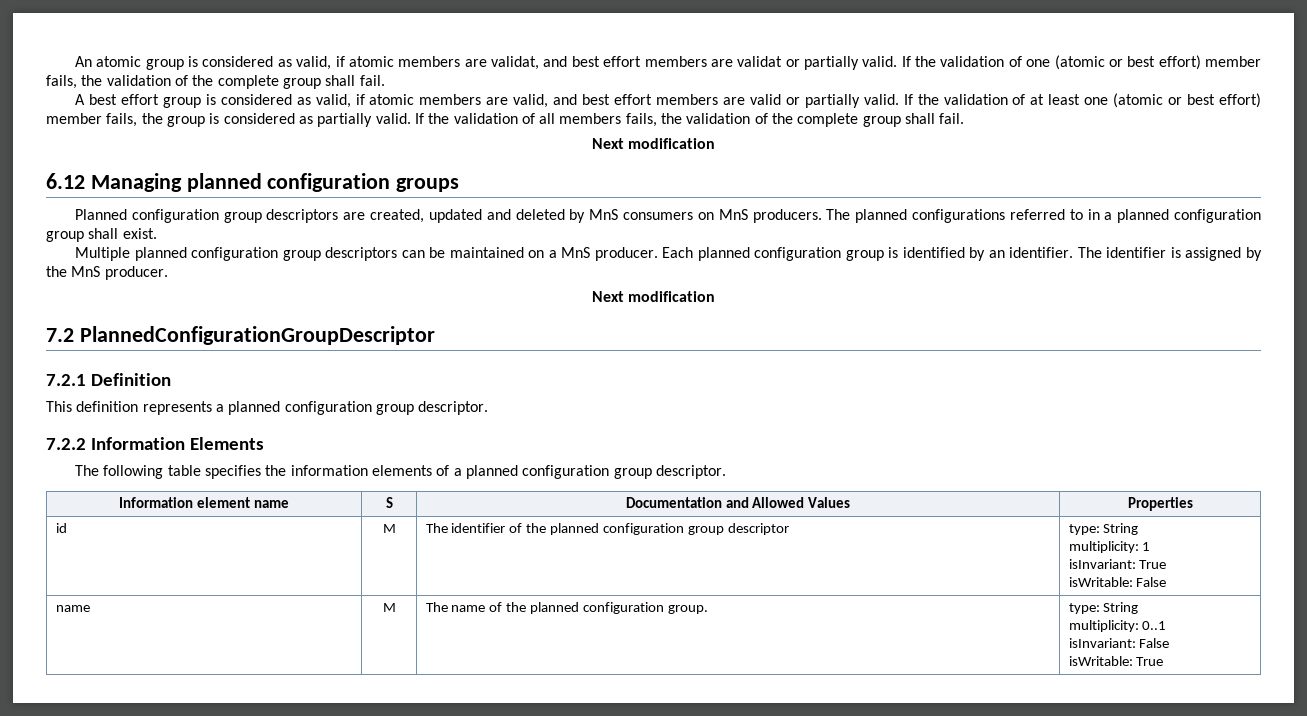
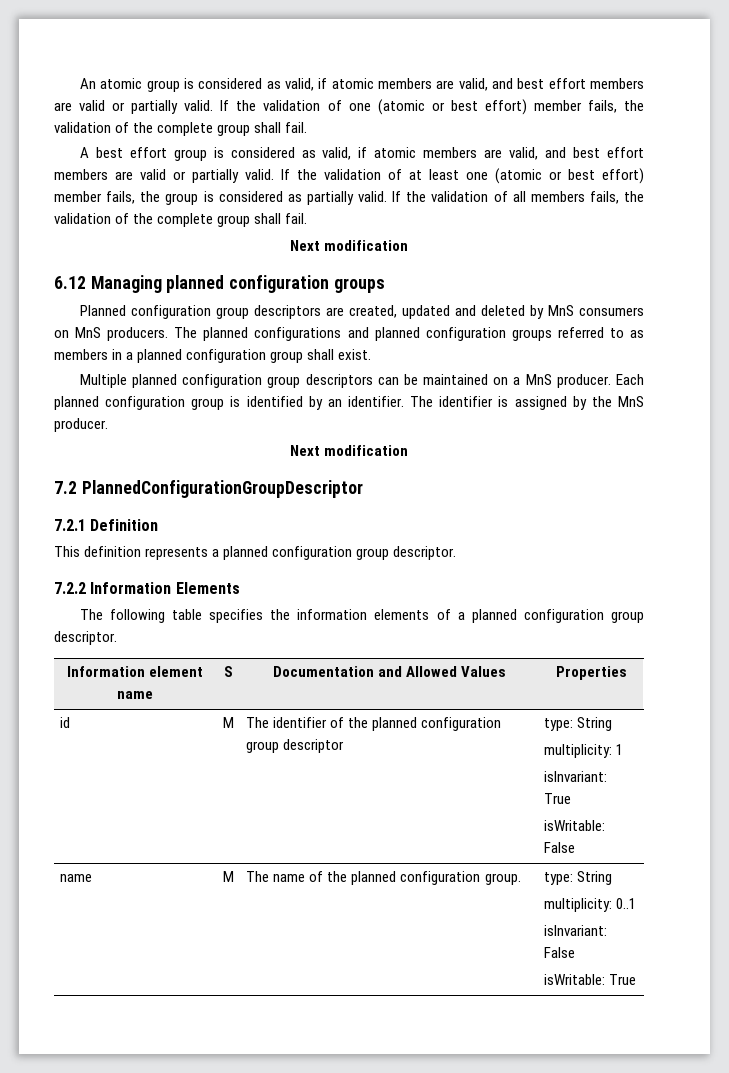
- An atomic group is considered as valid, if atomic members are validat, and best effort members are validat or partially valid.
+ An atomic group is considered as valid, if atomic members are valid, and best effort members are valid or partially valid.
- The planned configurations referred to in a planned configuration group shall exist.
+ The planned configurations and planned configuration groups referred to as members in a planned configuration group shall exist.

